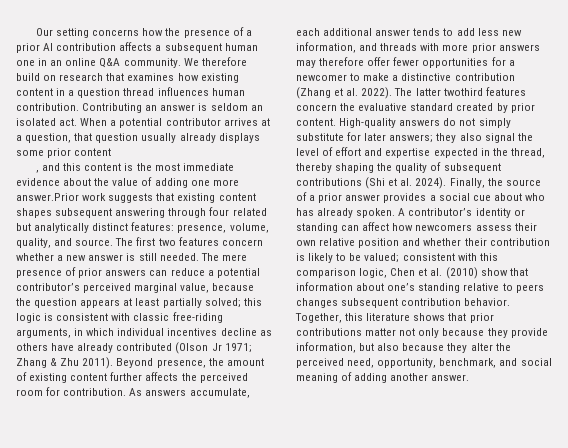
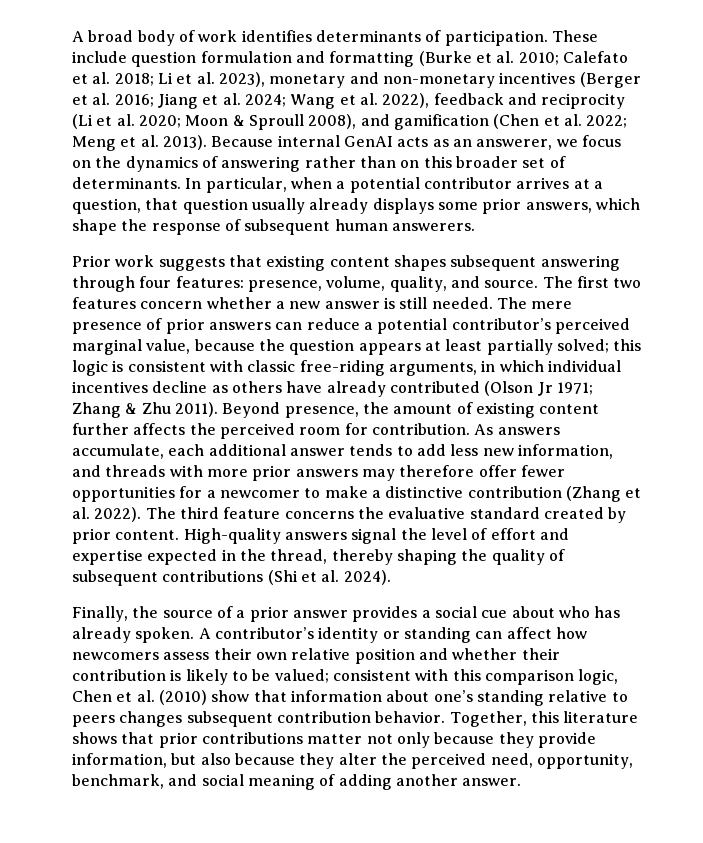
- Our setting concerns how the presence of a prior AI contribution affects a subsequent human one in an online Q&A community. We therefore build on research that examines how existing content in a question thread influences human contribution. Contributing an answer is seldom an isolated act. When a potential contributor arrives at a question, that question usually already displays some prior content
- , and this content is the most immediate evidence about the value of adding one more answer.Prior work suggests that existing content shapes subsequent answering through four related but analytically distinct features: presence, volume, quality, and source.
+ A broad body of work identifies determinants of participation. These include question formulation and formatting (Burke et al. 2010; Calefato et al. 2018; Li et al. 2023), monetary and non-monetary incentives (Berger et al. 2016; Jiang et al. 2024; Wang et al. 2022), feedback and reciprocity (Li et al. 2020; Moon & Sproull 2008), and gamification (Chen et al. 2022; Meng et al. 2013). Because internal GenAI acts as an answerer, we focus on the dynamics of answering rather than on this broader set of determinants. In particular, when a potential contributor arrives at a question, that question usually already displays some prior answers, which shape the response of subsequent human answerers.
+ Prior work suggests that existing content shapes subsequent answering through four features: presence, volume, quality, and source.
- The latter twothird features concern the evaluative standard created by prior content.
+ The third feature concerns the evaluative standard created by prior content.
- High-quality answers do not simply substitute for later answers; they also signal the level of effort and expertise expected in the thread, thereby shaping the quality of subsequent contributions (Shi et al. 2024). Finally, the source of a prior answer provides a social cue about who has already spoken.
+ High-quality answers signal the level of effort and expertise expected in the thread, thereby shaping the quality of subsequent contributions (Shi et al. 2024).
+ Finally, the source of a prior answer provides a social cue about who has already spoken.

